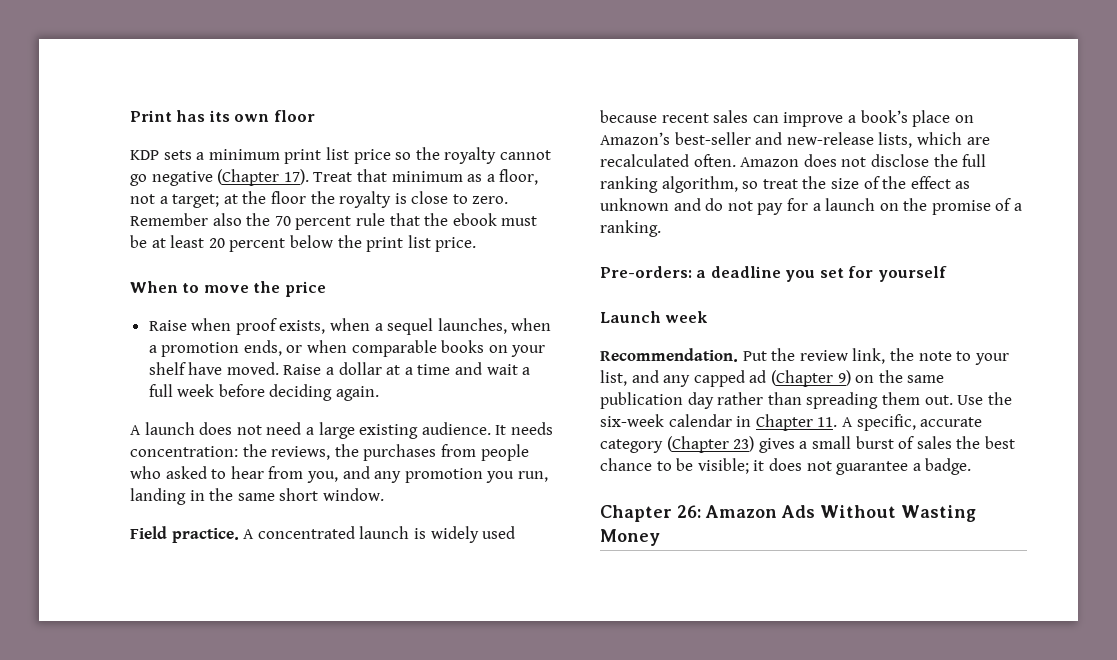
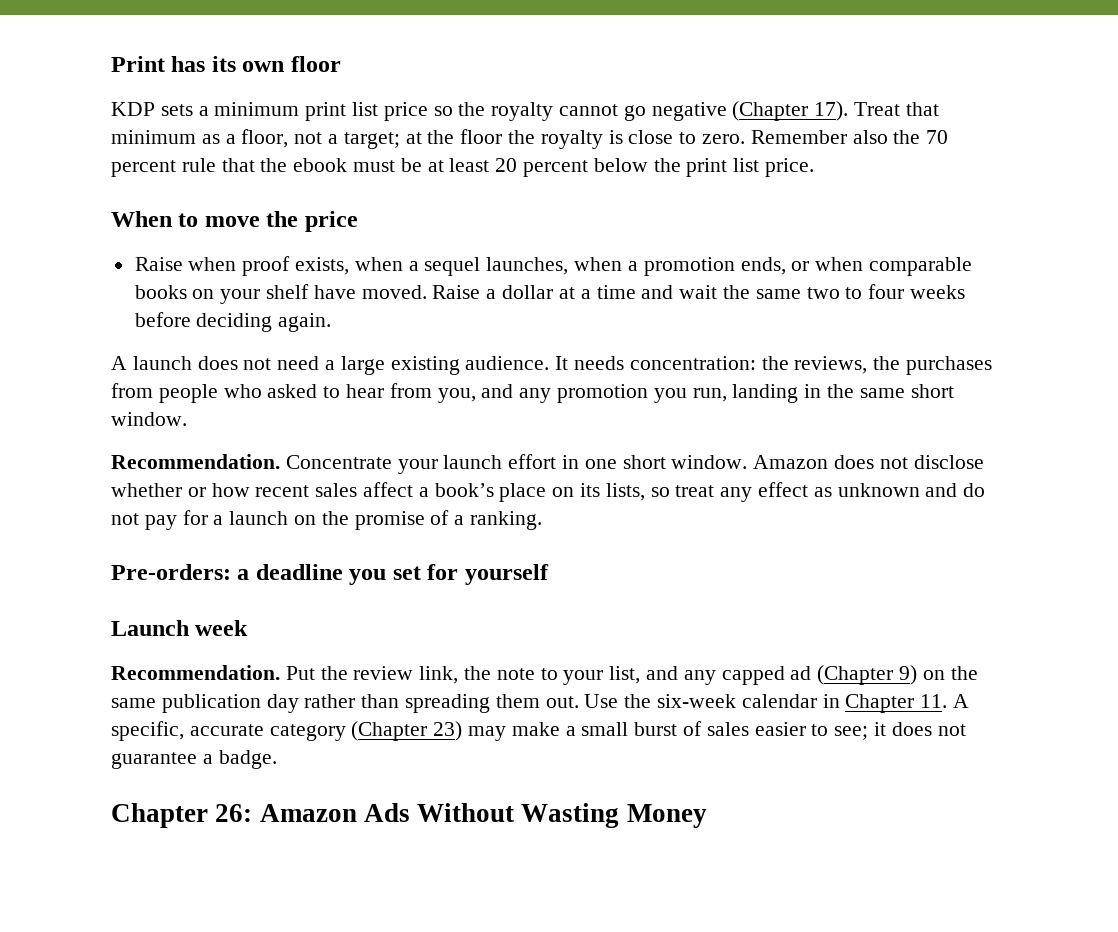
- Raise a dollar at a time and wait a full week before deciding again.
+ Raise a dollar at a time and wait the same two to four weeks before deciding again.
- Field practice. A concentrated launch is widely used because recent sales can improve a book’s place on Amazon’s best-seller and new-release lists, which are recalculated often. Amazon does not disclose the full ranking algorithm, so treat the size of the effect as unknown and do not pay for a launch on the promise of a ranking.
+ Recommendation. Concentrate your launch effort in one short window. Amazon does not disclose whether or how recent sales affect a book’s place on its lists, so treat any effect as unknown and do not pay for a launch on the promise of a ranking.
- Use the six-week calendar in Chapter 11. A specific, accurate category (Chapter 23) gives a small burst of sales the best chance to be visible; it does not guarantee a badge.
+ Use the six-week calendar in Chapter 11. A specific, accurate category (Chapter 23) may make a small burst of sales easier to see; it does not guarantee a badge.

